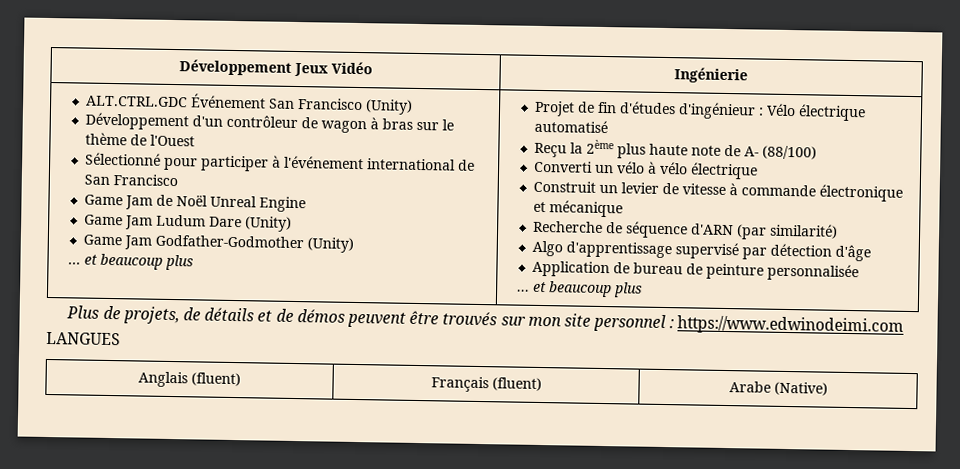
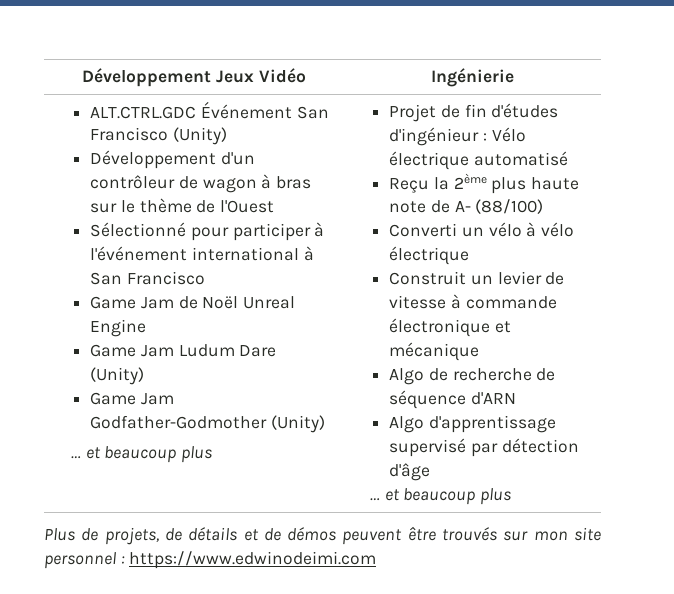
- Sélectionné pour participer à l'événement international de San Francisco
+ Sélectionné pour participer à l'événement international à San Francisco
- Recherche de séquence d'ARN (par similarité)
+ Algo de recherche de séquence d'ARN
- Application de bureau de peinture personnalisée
- LANGUES
- Anglais (fluent) | Français (fluent) | Arabe (Native)

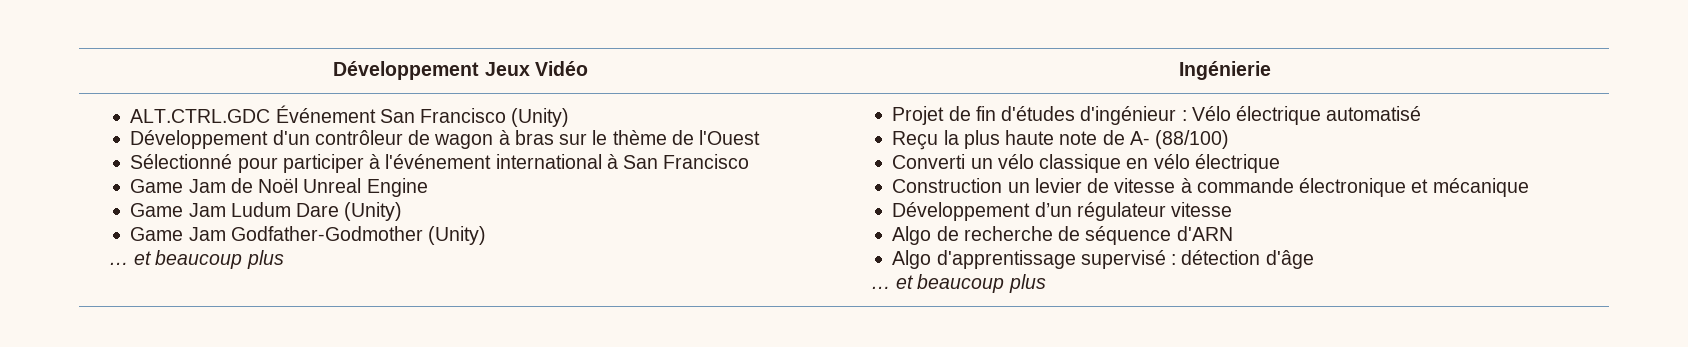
- Reçu la 2ème plus haute note de A- (88/100)
+ Reçu la plus haute note de A- (88/100)
- Converti un vélo à vélo électrique
+ Converti un vélo classique en vélo électrique
- Construit un levier de vitesse à commande électronique et mécanique
+ Construction un levier de vitesse à commande électronique et mécanique
+ Développement d’un régulateur vitesse
- Algo d'apprentissage supervisé par détection d'âge
+ Algo d'apprentissage supervisé : détection d'âge
- Plus de projets, de détails et de démos peuvent être trouvés sur mon site personnel : https://www.edwinodeimi.com

